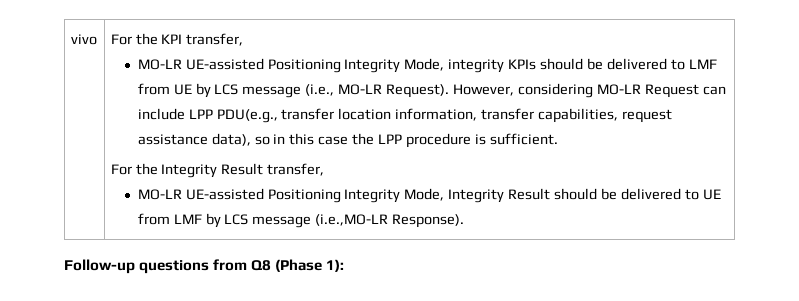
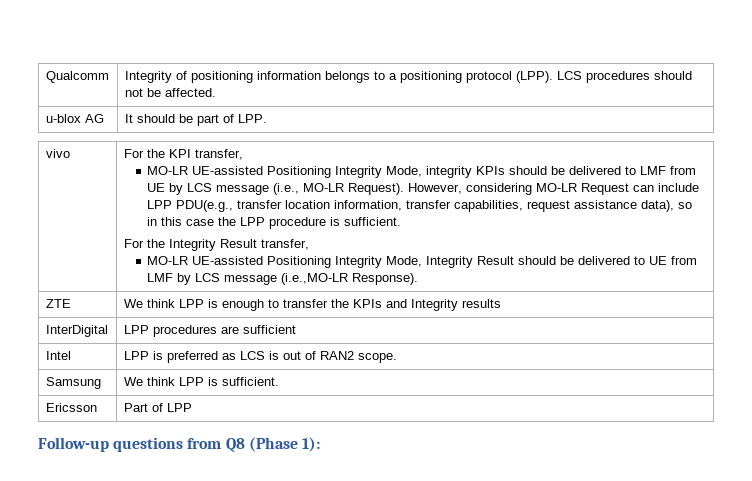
+ Qualcomm | Integrity of positioning information belongs to a positioning protocol (LPP). LCS procedures should not be affected.
+ u-blox AG | It should be part of LPP.
+ ZTE | We think LPP is enough to transfer the KPIs and Integrity results
+ InterDigital | LPP procedures are sufficient
+ Intel | LPP is preferred as LCS is out of RAN2 scope.
+ Samsung | We think LPP is sufficient.
+ Ericsson | Part of LPP

